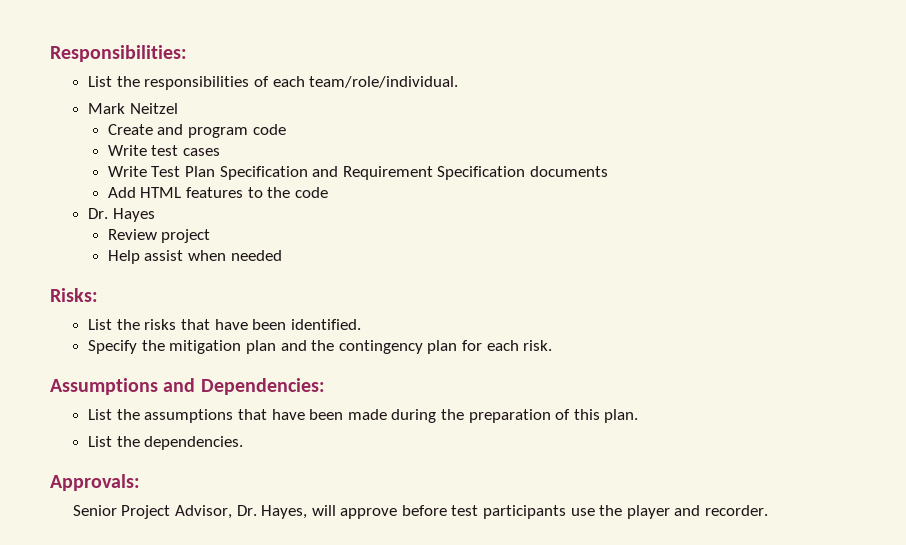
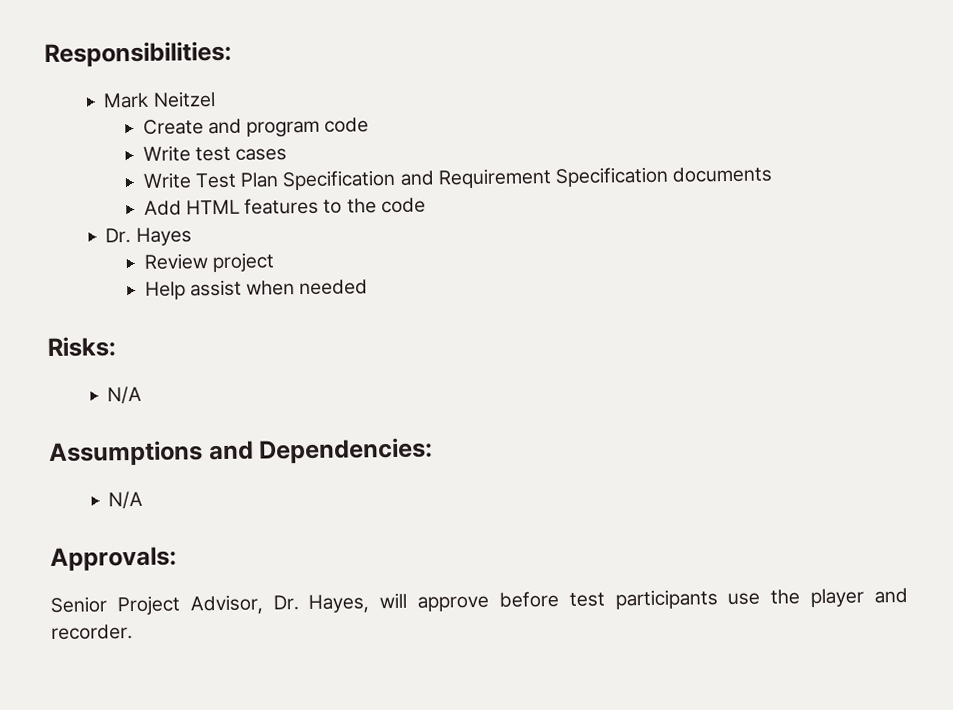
- List the responsibilities of each team/role/individual.
  Risks:
- List the risks that have been identified.
- Specify the mitigation plan and the contingency plan for each risk.
+ N/A
  Assumptions and Dependencies:
- List the assumptions that have been made during the preparation of this plan.
- List the dependencies.
+ N/A

